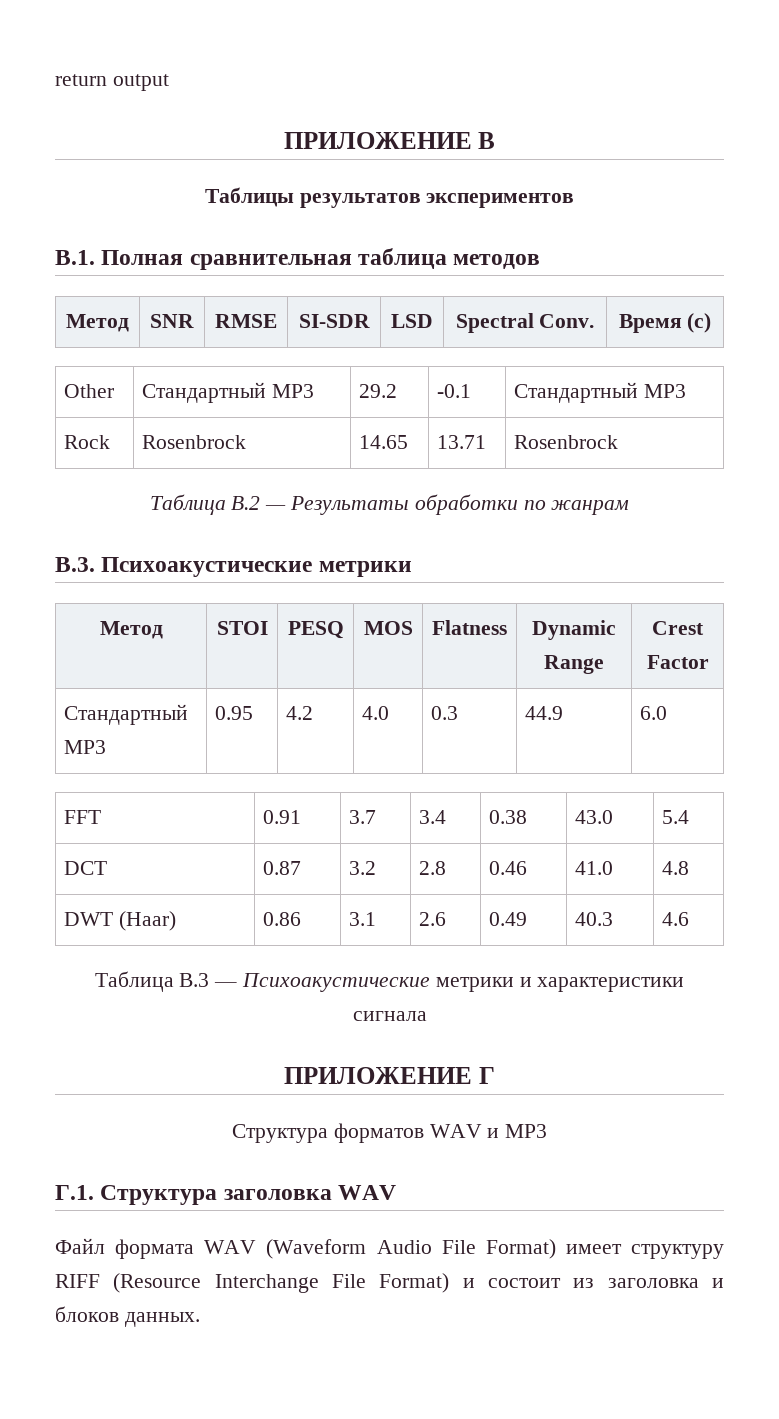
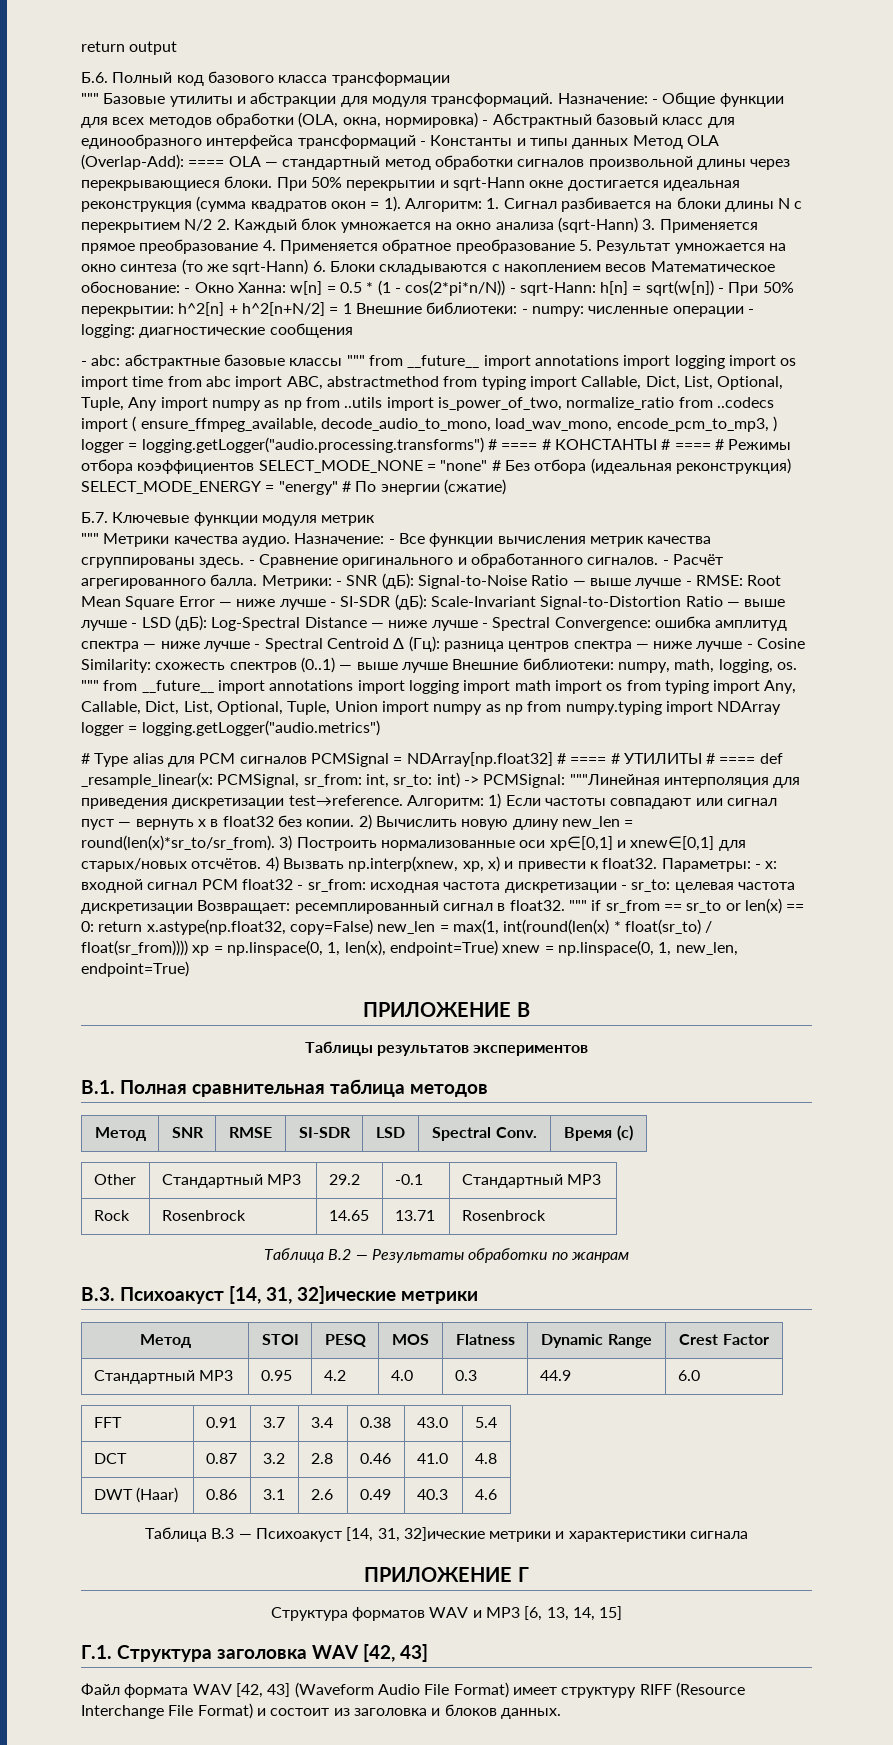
+ Б.6. Полный код базового класса трансформации
+ """ Базовые утилиты и абстракции для модуля трансформаций. Назначение: - Общие функции для всех методов обработки (OLA, окна, нормировка) - Абстрактный базовый класс для единообразного интерфейса трансформаций - Константы и типы данных Метод OLA (Overlap-Add): ==== OLA — стандартный метод обработки сигналов произвольной длины через перекрывающиеся блоки. При 50% перекрытии и sqrt-Hann окне достигается идеальная реконструкция (сумма квадратов окон = 1). Алгоритм: 1. Сигнал разбивается на блоки длины N с перекрытием N/2 2. Каждый блок умножается на окно анализа (sqrt-Hann) 3. Применяется прямое преобразование 4. Применяется обратное преобразование 5. Результат умножается на окно синтеза (то же sqrt-Hann) 6. Блоки складываются с накоплением весов Математическое обоснование: - Окно Ханна: w[n] = 0.5 * (1 - cos(2*pi*n/N)) - sqrt-Hann: h[n] = sqrt(w[n]) - При 50% перекрытии: h^2[n] + h^2[n+N/2] = 1 Внешние библиотеки: - numpy: численные операции - logging: диагностические сообщения
+ - abc: абстрактные базовые классы """ from __future__ import annotations import logging import os import time from abc import ABC, abstractmethod from typing import Callable, Dict, List, Optional, Tuple, Any import numpy as np from ..utils import is_power_of_two, normalize_ratio from ..codecs import ( ensure_ffmpeg_available, decode_audio_to_mono, load_wav_mono, encode_pcm_to_mp3, ) logger = logging.getLogger("audio.processing.transforms") # ==== # КОНСТАНТЫ # ==== # Режимы отбора коэффициентов SELECT_MODE_NONE = "none" # Без отбора (идеальная реконструкция) SELECT_MODE_ENERGY = "energy" # По энергии (сжатие)
+ Б.7. Ключевые функции модуля метрик
+ """ Метрики качества аудио. Назначение: - Все функции вычисления метрик качества сгруппированы здесь. - Сравнение оригинального и обработанного сигналов. - Расчёт агрегированного балла. Метрики: - SNR (дБ): Signal-to-Noise Ratio — выше лучше - RMSE: Root Mean Square Error — ниже лучше - SI-SDR (дБ): Scale-Invariant Signal-to-Distortion Ratio — выше лучше - LSD (дБ): Log-Spectral Distance — ниже лучше - Spectral Convergence: ошибка амплитуд спектра — ниже лучше - Spectral Centroid Δ (Гц): разница центров спектра — ниже лучше - Cosine Similarity: схожесть спектров (0..1) — выше лучше Внешние библиотеки: numpy, math, logging, os. """ from __future__ import annotations import logging import math import os from typing import Any, Callable, Dict, List, Optional, Tuple, Union import numpy as np from numpy.typing import NDArray logger = logging.getLogger("audio.metrics")
+ # Type alias для PCM сигналов PCMSignal = NDArray[np.float32] # ==== # УТИЛИТЫ # ==== def _resample_linear(x: PCMSignal, sr_from: int, sr_to: int) -> PCMSignal: """Линейная интерполяция для приведения дискретизации test→reference. Алгоритм: 1) Если частоты совпадают или сигнал пуст — вернуть x в float32 без копии. 2) Вычислить новую длину new_len = round(len(x)*sr_to/sr_from). 3) Построить нормализованные оси xp∈[0,1] и xnew∈[0,1] для старых/новых отсчётов. 4) Вызвать np.interp(xnew, xp, x) и привести к float32. Параметры: - x: входной сигнал PCM float32 - sr_from: исходная частота дискретизации - sr_to: целевая частота дискретизации Возвращает: ресемплированный сигнал в float32. """ if sr_from == sr_to or len(x) == 0: return x.astype(np.float32, copy=False) new_len = max(1, int(round(len(x) * float(sr_to) / float(sr_from)))) xp = np.linspace(0, 1, len(x), endpoint=True) xnew = np.linspace(0, 1, new_len, endpoint=True)
- В.3. Психоакустические метрики
+ В.3. Психоакуст [14, 31, 32]ические метрики
- Таблица В.3 — Психоакустические метрики и характеристики сигнала
+ Таблица В.3 — Психоакуст [14, 31, 32]ические метрики и характеристики сигнала
- Структура форматов WAV и MP3
+ Структура форматов WAV и MP3 [6, 13, 14, 15]
- Г.1. Структура заголовка WAV
+ Г.1. Структура заголовка WAV [42, 43]
- Файл формата WAV (Waveform Audio File Format) имеет структуру RIFF (Resource Interchange File Format) и состоит из заголовка и блоков данных.
+ Файл формата WAV [42, 43] (Waveform Audio File Format) имеет структуру RIFF (Resource Interchange File Format) и состоит из заголовка и блоков данных.

